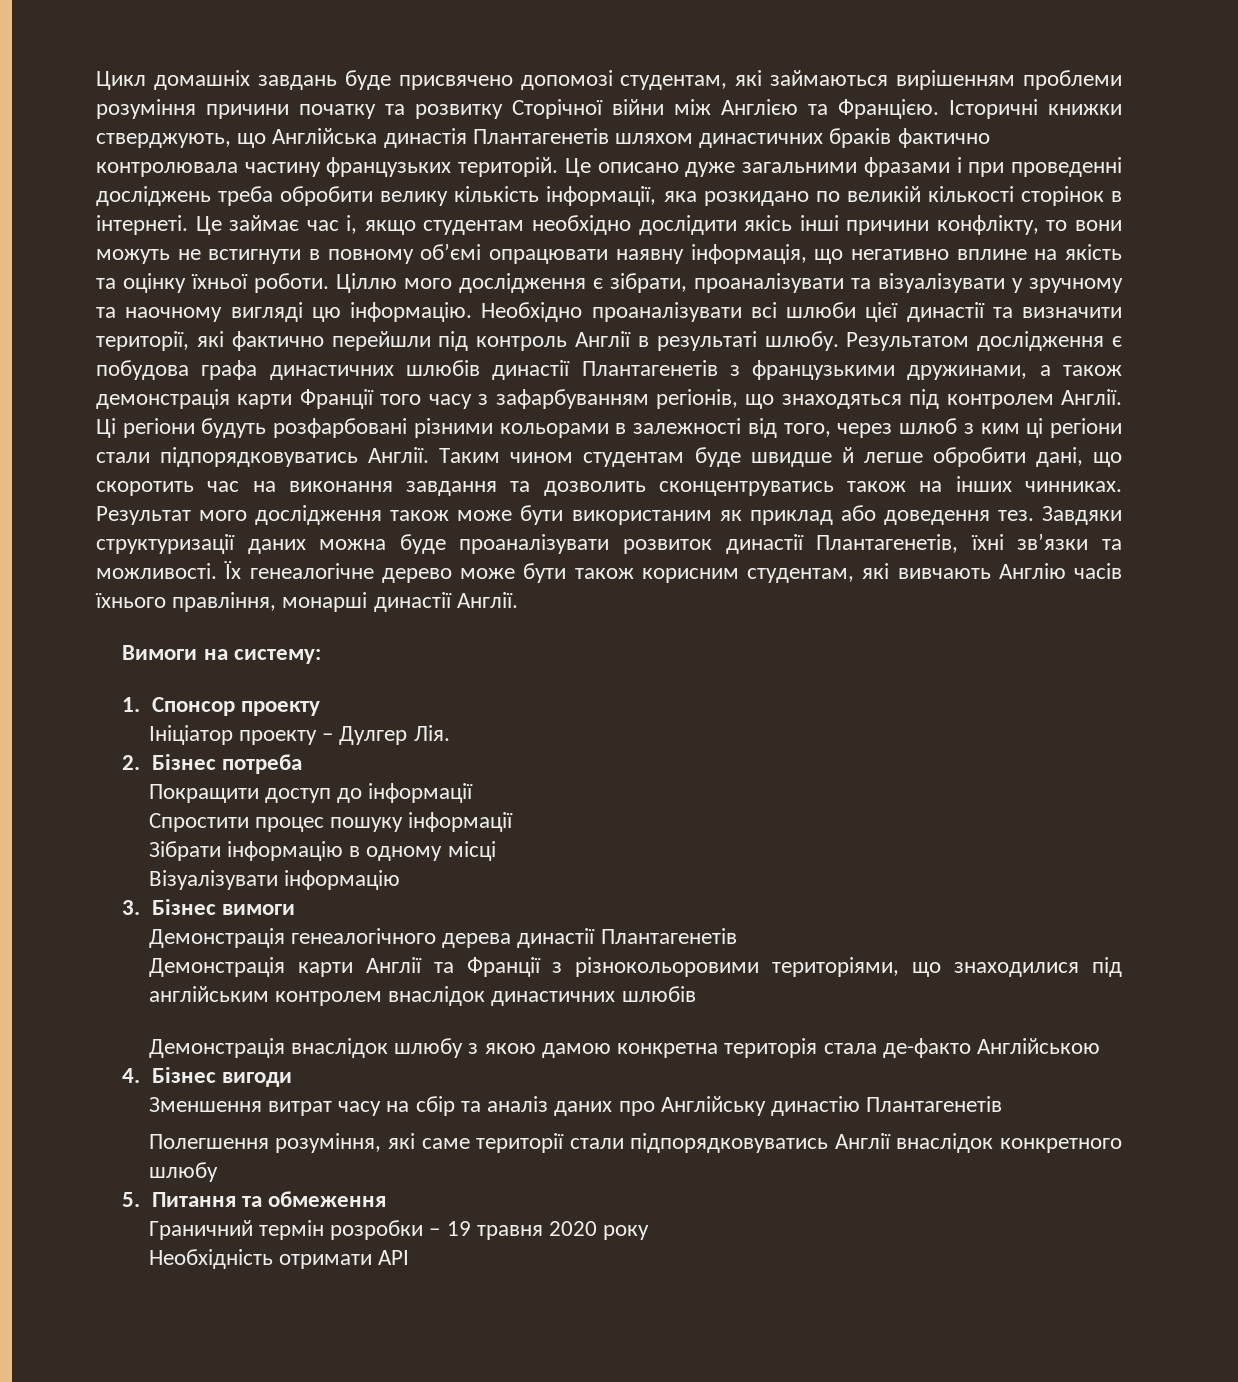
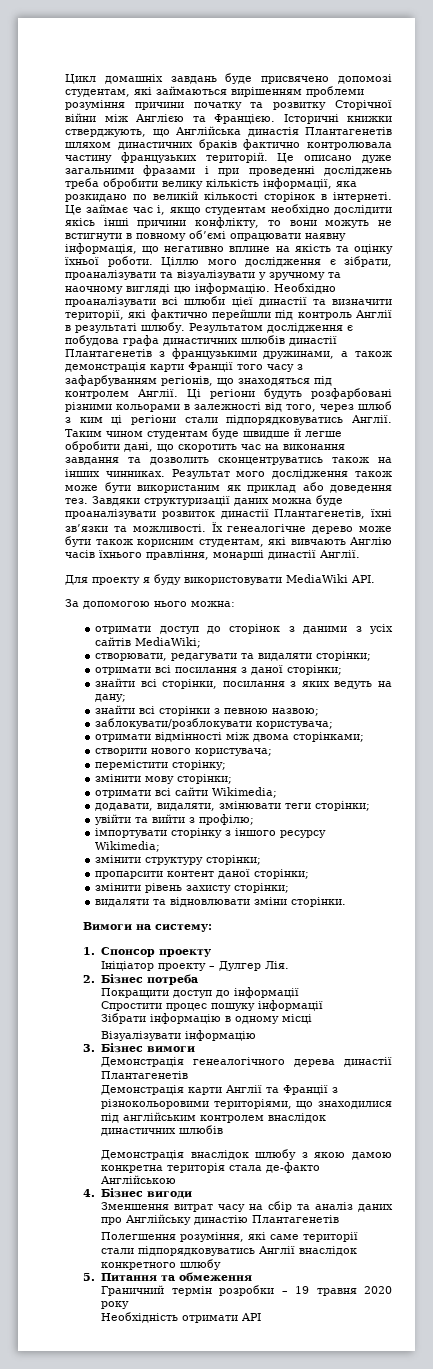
+ Для проекту я буду використовувати MediaWiki API.
+ За допомогою нього можна:
+ отримати доступ до сторінок з даними з усіх сайтів MediaWiki;
+ створювати, редагувати та видаляти сторінки;
+ отримати всі посилання з даної сторінки;
+ знайти всі сторінки, посилання з яких ведуть на дану;
+ знайти всі сторінки з певною назвою;
+ заблокувати/розблокувати користувача;
+ отримати відмінності між двома сторінками;
+ створити нового користувача;
+ перемістити сторінку;
+ змінити мову сторінки;
+ отримати всі сайти Wikimedia;
+ додавати, видаляти, змінювати теги сторінки;
+ увійти та вийти з профілю;
+ імпортувати сторінку з іншого ресурсу Wikimedia;
+ змінити структуру сторінки;
+ пропарсити контент даної сторінки;
+ змінити рівень захисту сторінки;
+ видаляти та відновлювати зміни сторінки.

